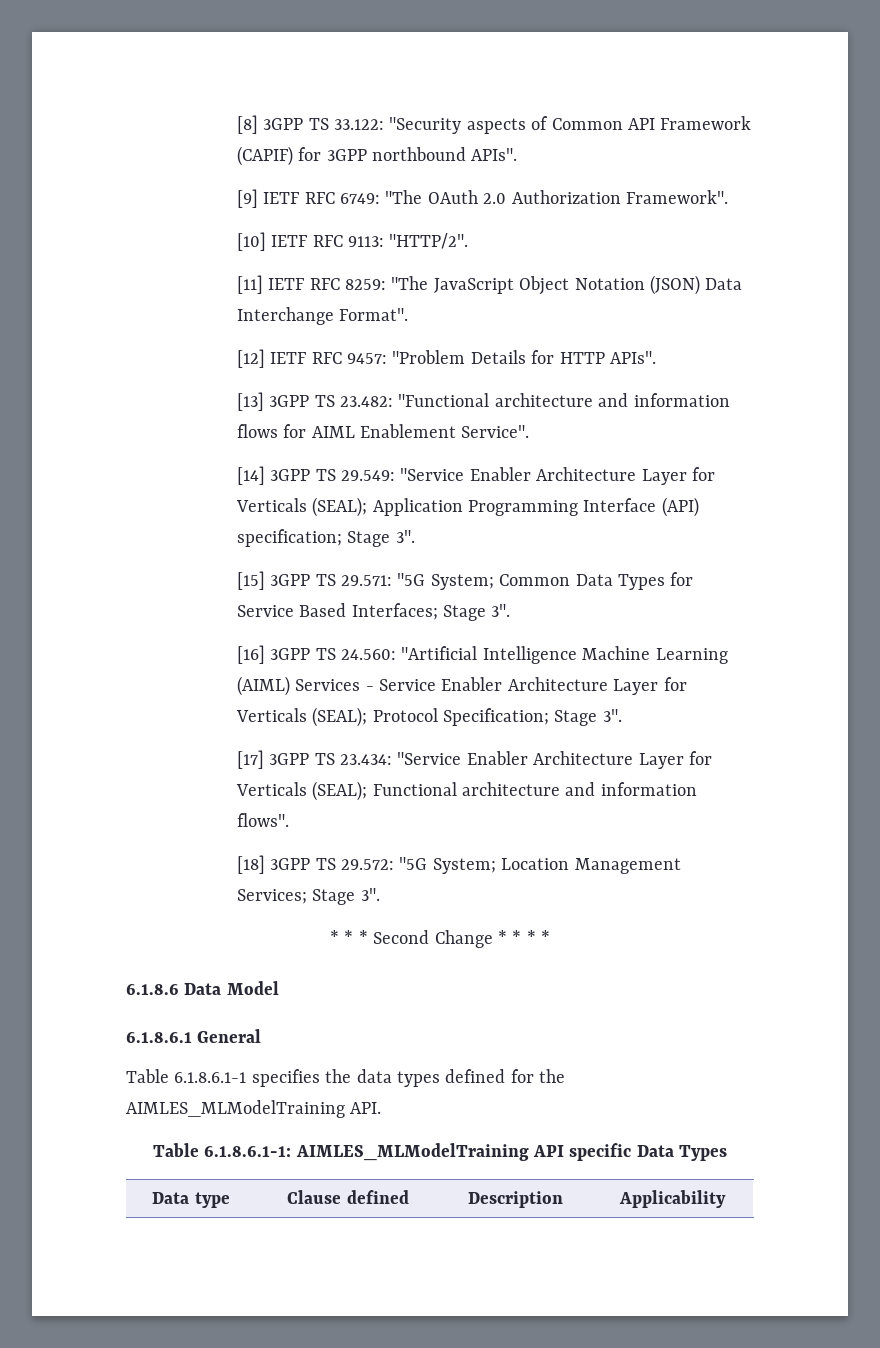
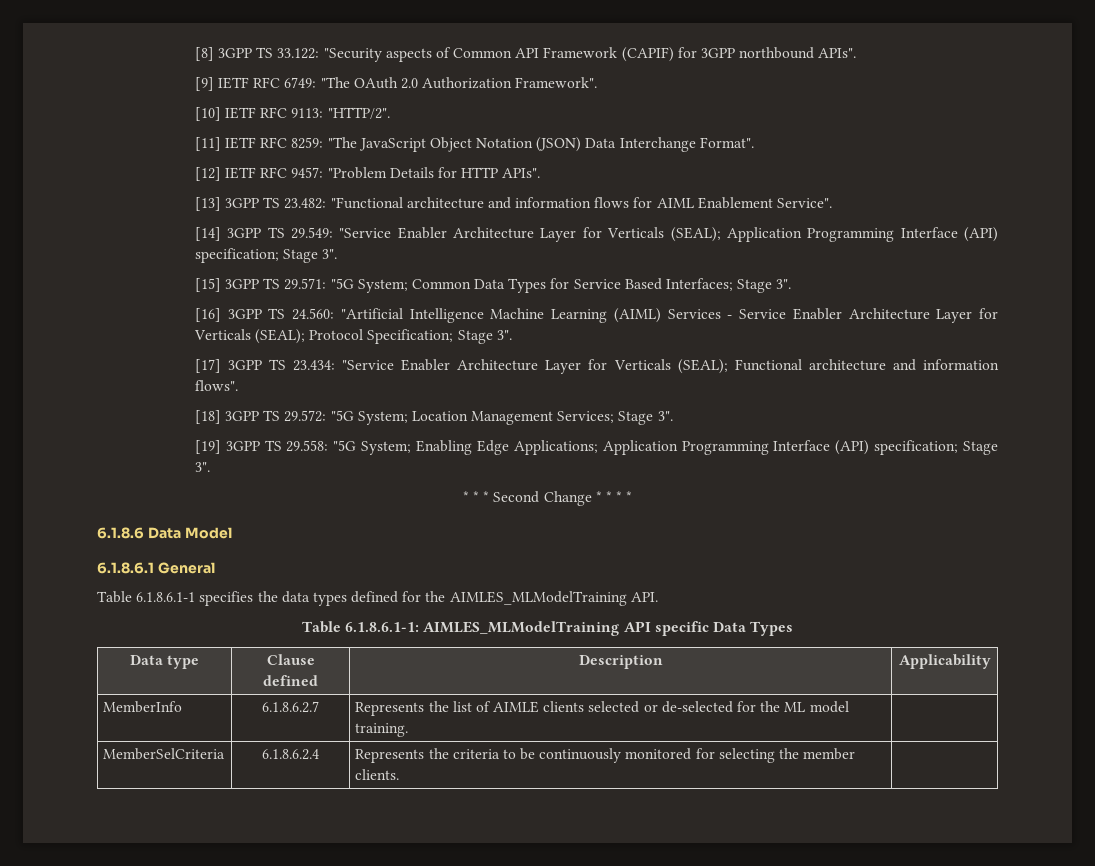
+ [19] 3GPP TS 29.558: "5G System; Enabling Edge Applications; Application Programming Interface (API) specification; Stage 3".
+ MemberInfo | 6.1.8.6.2.7 | Represents the list of AIMLE clients selected or de-selected for the ML model training. |
+ MemberSelCriteria | 6.1.8.6.2.4 | Represents the criteria to be continuously monitored for selecting the member clients. |

